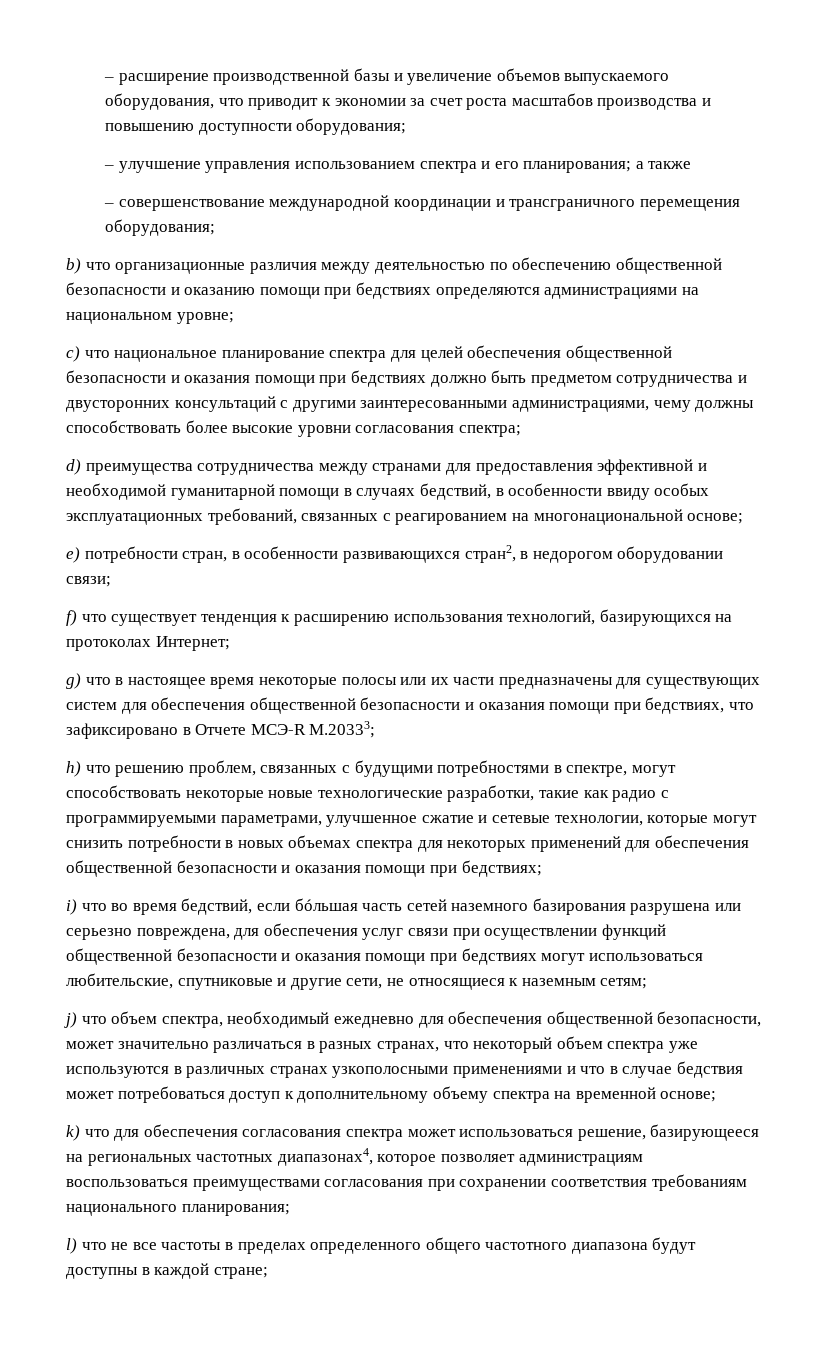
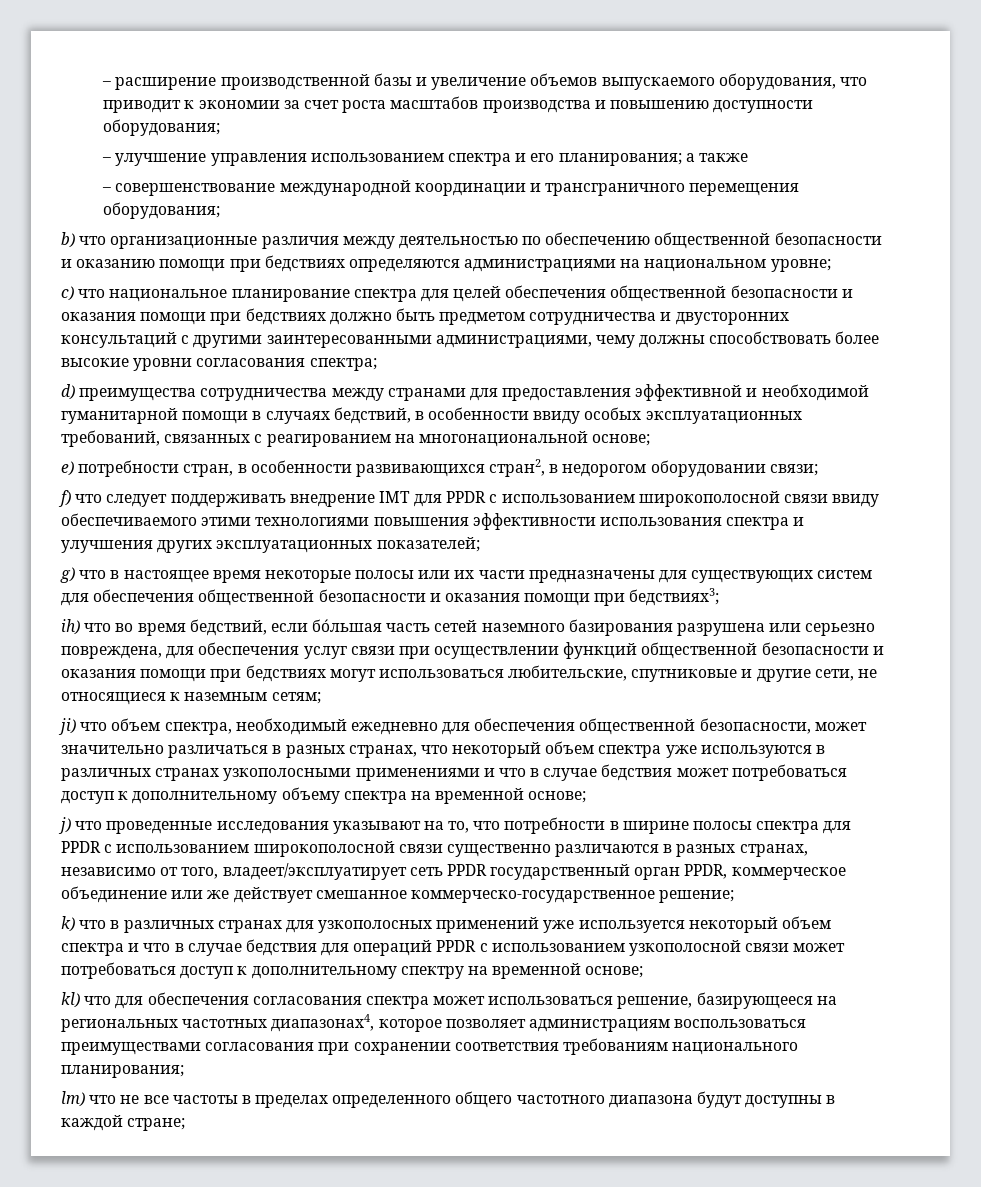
- f) что существует тенденция к расширению использования технологий, базирующихся на протоколах Интернет;
+ f) что следует поддерживать внедрение IMT для PPDR с использованием широкополосной связи ввиду обеспечиваемого этими технологиями повышения эффективности использования спектра и улучшения других эксплуатационных показателей;
- g) что в настоящее время некоторые полосы или их части предназначены для существующих систем для обеспечения общественной безопасности и оказания помощи при бедствиях, что зафиксировано в Отчете МСЭ-R M.20333;
- h) что решению проблем, связанных с будущими потребностями в спектре, могут способствовать некоторые новые технологические разработки, такие как радио с программируемыми параметрами, улучшенное сжатие и сетевые технологии, которые могут снизить потребности в новых объемах спектра для некоторых применений для обеспечения общественной безопасности и оказания помощи при бедствиях;
- i) что во время бедствий, если бóльшая часть сетей наземного базирования разрушена или серьезно повреждена, для обеспечения услуг связи при осуществлении функций общественной безопасности и оказания помощи при бедствиях могут использоваться любительские, спутниковые и другие сети, не относящиеся к наземным сетям;
+ g) что в настоящее время некоторые полосы или их части предназначены для существующих систем для обеспечения общественной безопасности и оказания помощи при бедствиях3;
+ ih) что во время бедствий, если бóльшая часть сетей наземного базирования разрушена или серьезно повреждена, для обеспечения услуг связи при осуществлении функций общественной безопасности и оказания помощи при бедствиях могут использоваться любительские, спутниковые и другие сети, не относящиеся к наземным сетям;
- j) что объем спектра, необходимый ежедневно для обеспечения общественной безопасности, может значительно различаться в разных странах, что некоторый объем спектра уже используются в различных странах узкополосными применениями и что в случае бедствия может потребоваться доступ к дополнительному объему спектра на временной основе;
+ ji) что объем спектра, необходимый ежедневно для обеспечения общественной безопасности, может значительно различаться в разных странах, что некоторый объем спектра уже используются в различных странах узкополосными применениями и что в случае бедствия может потребоваться доступ к дополнительному объему спектра на временной основе;
- k) что для обеспечения согласования спектра может использоваться решение, базирующееся на региональных частотных диапазонах4, которое позволяет администрациям воспользоваться преимуществами согласования при сохранении соответствия требованиям национального планирования;
+ j) что проведенные исследования указывают на то, что потребности в ширине полосы спектра для PPDR с использованием широкополосной связи существенно различаются в разных странах, независимо от того, владеет/эксплуатирует сеть PPDR государственный орган PPDR, коммерческое объединение или же действует смешанное коммерческо-государственное решение;
+ k) что в различных странах для узкополосных применений уже используется некоторый объем спектра и что в случае бедствия для операций PPDR с использованием узкополосной связи может потребоваться доступ к дополнительному спектру на временной основе;
+ kl) что для обеспечения согласования спектра может использоваться решение, базирующееся на региональных частотных диапазонах4, которое позволяет администрациям воспользоваться преимуществами согласования при сохранении соответствия требованиям национального планирования;
- l) что не все частоты в пределах определенного общего частотного диапазона будут доступны в каждой стране;
+ lm) что не все частоты в пределах определенного общего частотного диапазона будут доступны в каждой стране;

